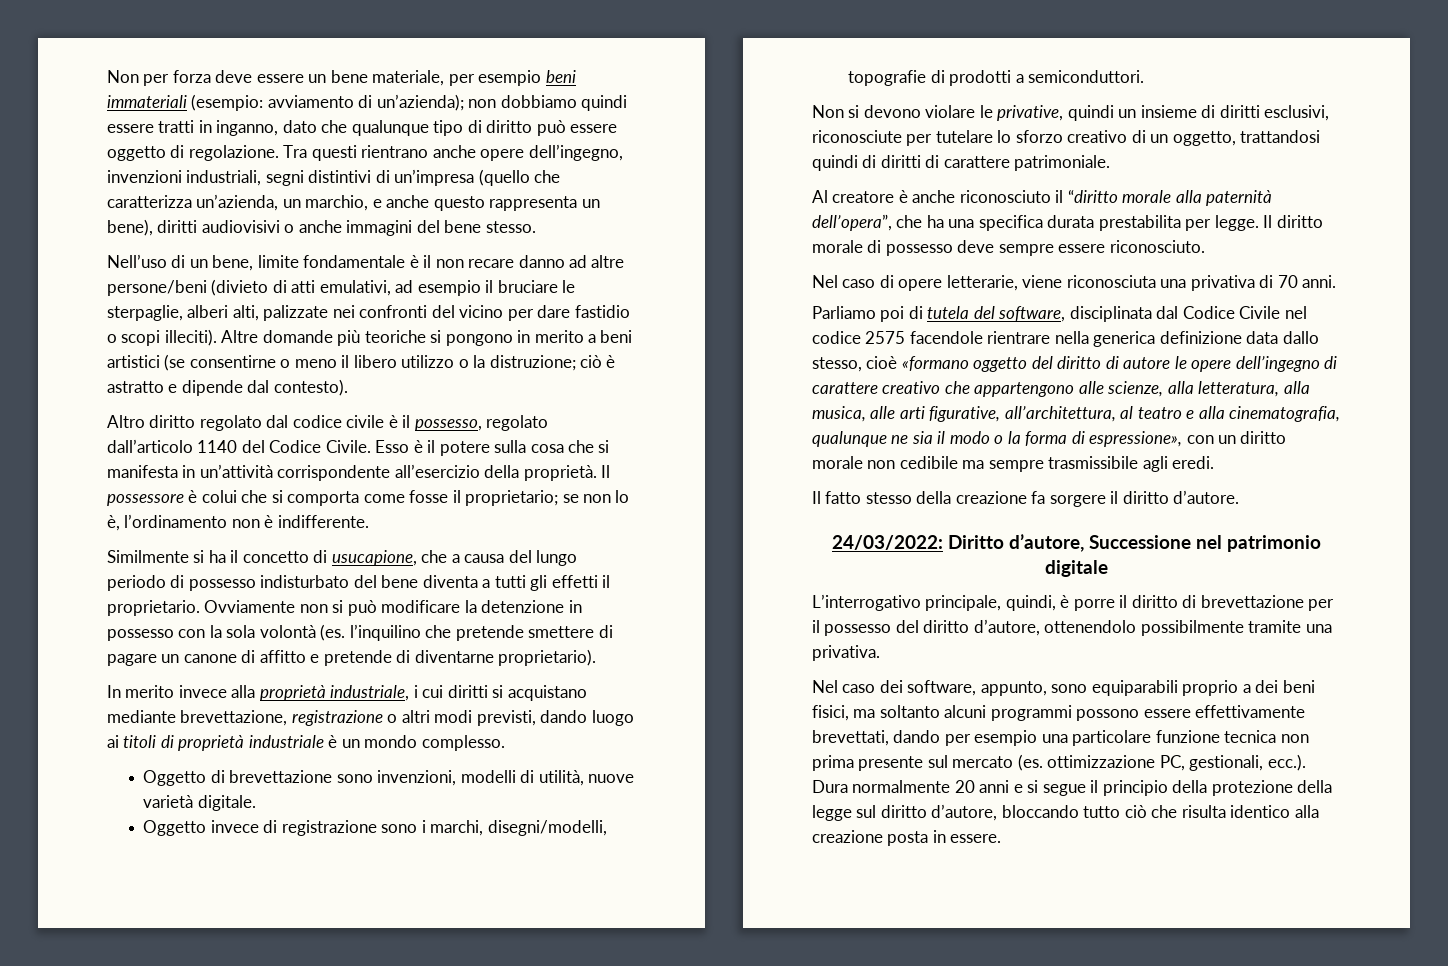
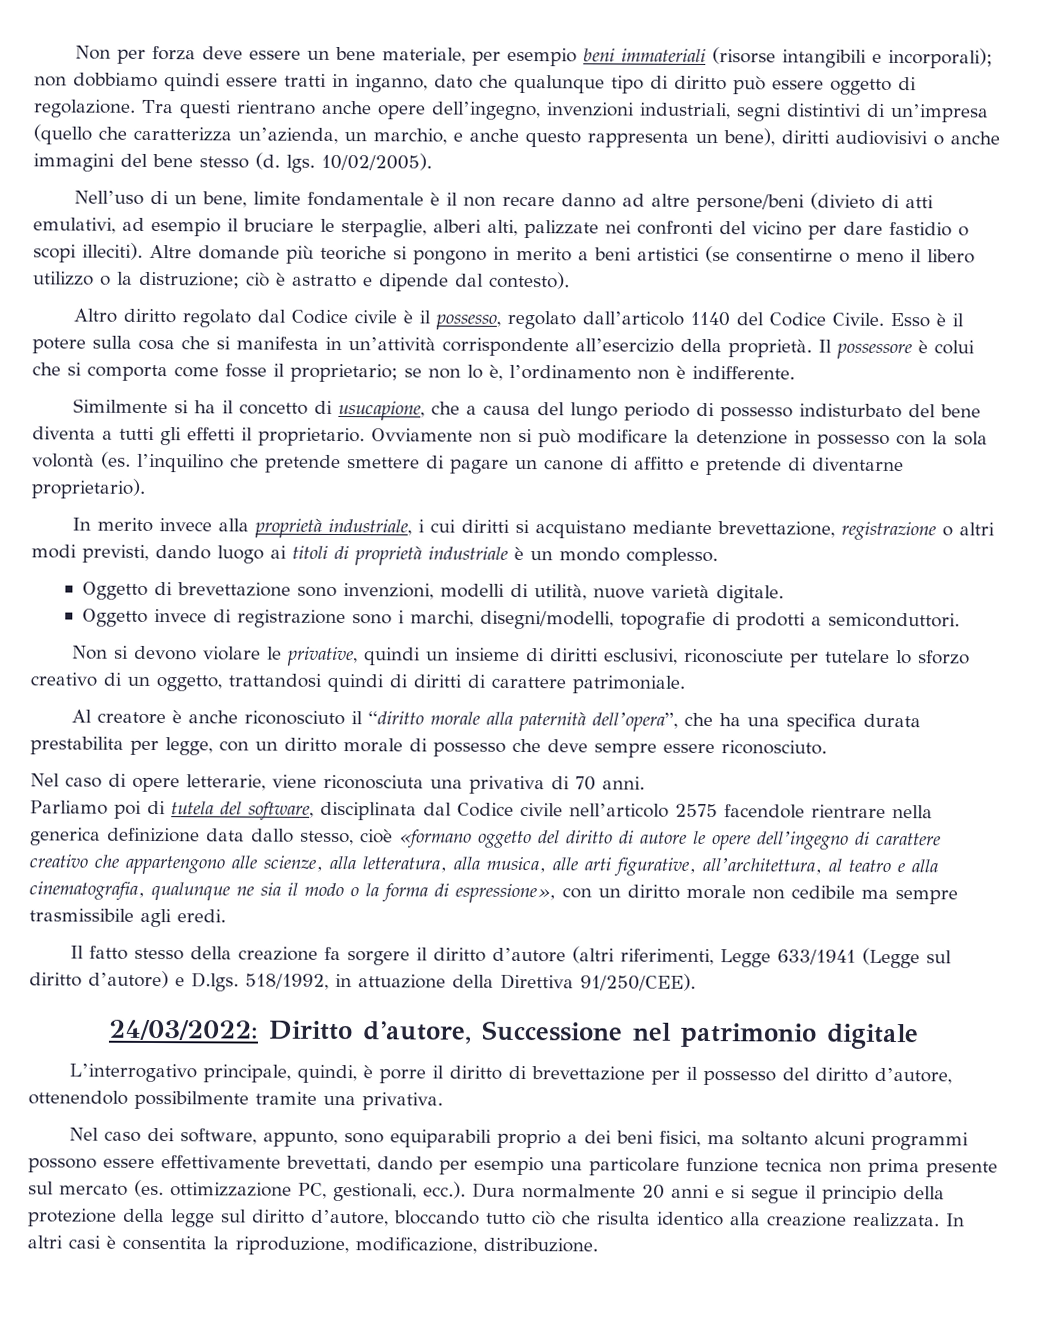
- Non per forza deve essere un bene materiale, per esempio beni immateriali (esempio: avviamento di un’azienda); non dobbiamo quindi essere tratti in inganno, dato che qualunque tipo di diritto può essere oggetto di regolazione.
+ Non per forza deve essere un bene materiale, per esempio beni immateriali (risorse intangibili e incorporali); non dobbiamo quindi essere tratti in inganno, dato che qualunque tipo di diritto può essere oggetto di regolazione.
- Tra questi rientrano anche opere dell’ingegno, invenzioni industriali, segni distintivi di un’impresa (quello che caratterizza un’azienda, un marchio, e anche questo rappresenta un bene), diritti audiovisivi o anche immagini del bene stesso.
+ Tra questi rientrano anche opere dell’ingegno, invenzioni industriali, segni distintivi di un’impresa (quello che caratterizza un’azienda, un marchio, e anche questo rappresenta un bene), diritti audiovisivi o anche immagini del bene stesso (d. lgs. 10/02/2005).
- Altro diritto regolato dal codice civile è il possesso, regolato dall’articolo 1140 del Codice Civile.
+ Altro diritto regolato dal Codice civile è il possesso, regolato dall’articolo 1140 del Codice Civile.
- Al creatore è anche riconosciuto il “diritto morale alla paternità dell’opera”, che ha una specifica durata prestabilita per legge. Il diritto morale di possesso deve sempre essere riconosciuto.
+ Al creatore è anche riconosciuto il “diritto morale alla paternità dell’opera”, che ha una specifica durata prestabilita per legge, con un diritto morale di possesso che deve sempre essere riconosciuto.
- Parliamo poi di tutela del software, disciplinata dal Codice Civile nel codice 2575 facendole rientrare nella generica definizione data dallo stesso, cioè «formano oggetto del diritto di autore le opere dell’ingegno di carattere creativo che appartengono alle scienze, alla letteratura, alla musica, alle arti figurative, all’architettura, al teatro e alla cinematografia, qualunque ne sia il modo o la forma di espressione», con un diritto morale non cedibile ma sempre trasmissibile agli eredi.
+ Parliamo poi di tutela del software, disciplinata dal Codice civile nell’articolo 2575 facendole rientrare nella generica definizione data dallo stesso, cioè «formano oggetto del diritto di autore le opere dell’ingegno di carattere creativo che appartengono alle scienze, alla letteratura, alla musica, alle arti figurative, all’architettura, al teatro e alla cinematografia, qualunque ne sia il modo o la forma di espressione», con un diritto morale non cedibile ma sempre trasmissibile agli eredi.
- Il fatto stesso della creazione fa sorgere il diritto d’autore.
+ Il fatto stesso della creazione fa sorgere il diritto d’autore (altri riferimenti, Legge 633/1941 (Legge sul diritto d’autore) e D.lgs. 518/1992, in attuazione della Direttiva 91/250/CEE).
- Nel caso dei software, appunto, sono equiparabili proprio a dei beni fisici, ma soltanto alcuni programmi possono essere effettivamente brevettati, dando per esempio una particolare funzione tecnica non prima presente sul mercato (es. ottimizzazione PC, gestionali, ecc.). Dura normalmente 20 anni e si segue il principio della protezione della legge sul diritto d’autore, bloccando tutto ciò che risulta identico alla creazione posta in essere.
+ Nel caso dei software, appunto, sono equiparabili proprio a dei beni fisici, ma soltanto alcuni programmi possono essere effettivamente brevettati, dando per esempio una particolare funzione tecnica non prima presente sul mercato (es. ottimizzazione PC, gestionali, ecc.). Dura normalmente 20 anni e si segue il principio della protezione della legge sul diritto d’autore, bloccando tutto ciò che risulta identico alla creazione realizzata. In altri casi è consentita la riproduzione, modificazione, distribuzione.

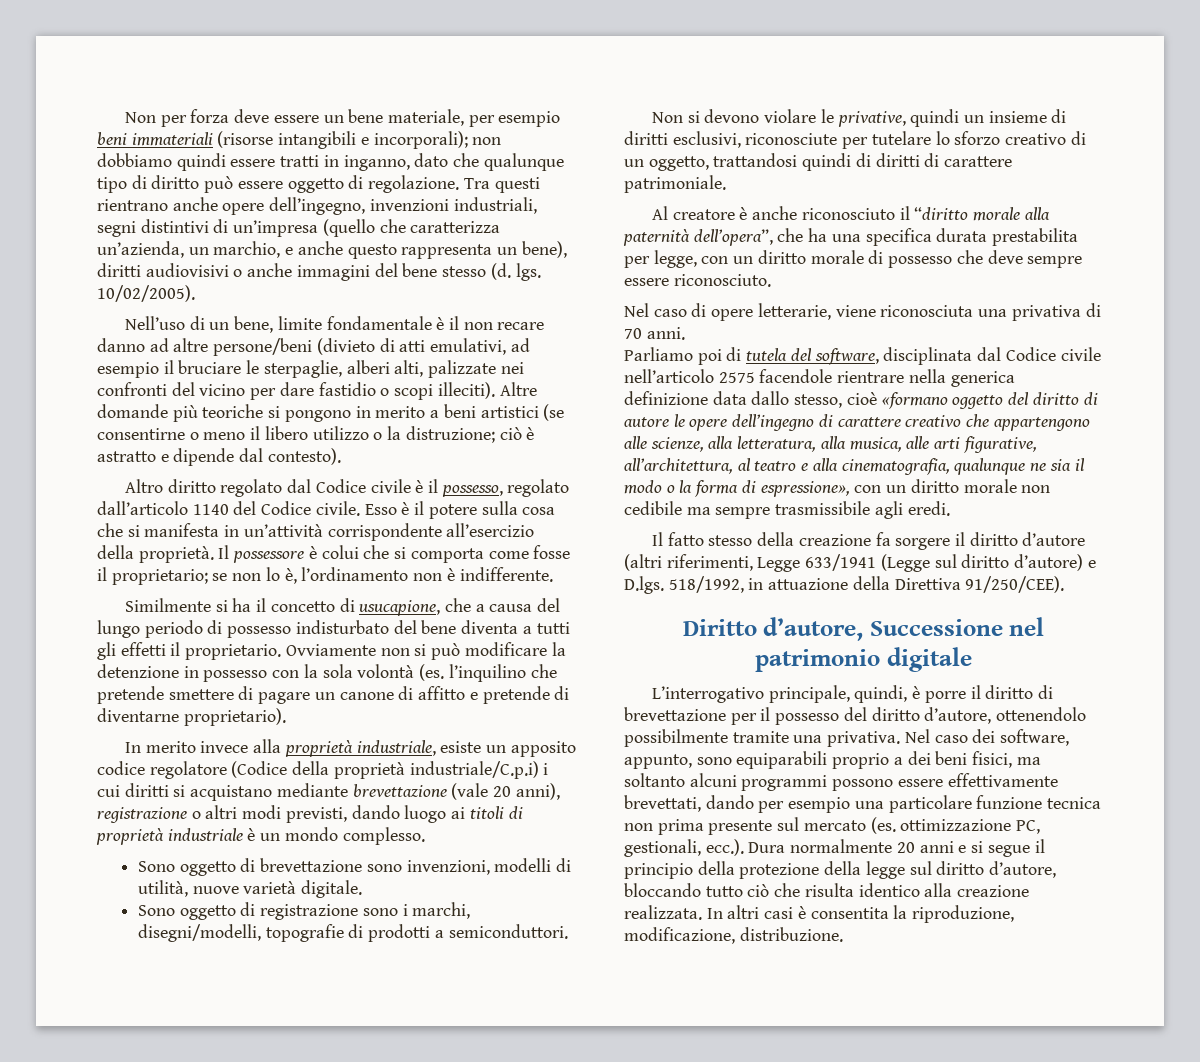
- Altro diritto regolato dal Codice civile è il possesso, regolato dall’articolo 1140 del Codice Civile.
+ Altro diritto regolato dal Codice civile è il possesso, regolato dall’articolo 1140 del Codice civile.
- In merito invece alla proprietà industriale, i cui diritti si acquistano mediante brevettazione, registrazione o altri modi previsti, dando luogo ai titoli di proprietà industriale è un mondo complesso.
+ In merito invece alla proprietà industriale, esiste un apposito codice regolatore (Codice della proprietà industriale/C.p.i) i cui diritti si acquistano mediante brevettazione (vale 20 anni), registrazione o altri modi previsti, dando luogo ai titoli di proprietà industriale è un mondo complesso.
- Oggetto di brevettazione sono invenzioni, modelli di utilità, nuove varietà digitale.
+ Sono oggetto di brevettazione sono invenzioni, modelli di utilità, nuove varietà digitale.
- Oggetto invece di registrazione sono i marchi, disegni/modelli, topografie di prodotti a semiconduttori.
+ Sono oggetto di registrazione sono i marchi, disegni/modelli, topografie di prodotti a semiconduttori.
- 24/03/2022: Diritto d’autore, Successione nel patrimonio digitale
+ Diritto d’autore, Successione nel patrimonio digitale
- L’interrogativo principale, quindi, è porre il diritto di brevettazione per il possesso del diritto d’autore, ottenendolo possibilmente tramite una privativa.
- Nel caso dei software, appunto, sono equiparabili proprio a dei beni fisici, ma soltanto alcuni programmi possono essere effettivamente brevettati, dando per esempio una particolare funzione tecnica non prima presente sul mercato (es. ottimizzazione PC, gestionali, ecc.). Dura normalmente 20 anni e si segue il principio della protezione della legge sul diritto d’autore, bloccando tutto ciò che risulta identico alla creazione realizzata.
+ L’interrogativo principale, quindi, è porre il diritto di brevettazione per il possesso del diritto d’autore, ottenendolo possibilmente tramite una privativa. Nel caso dei software, appunto, sono equiparabili proprio a dei beni fisici, ma soltanto alcuni programmi possono essere effettivamente brevettati, dando per esempio una particolare funzione tecnica non prima presente sul mercato (es. ottimizzazione PC, gestionali, ecc.). Dura normalmente 20 anni e si segue il principio della protezione della legge sul diritto d’autore, bloccando tutto ciò che risulta identico alla creazione realizzata.

